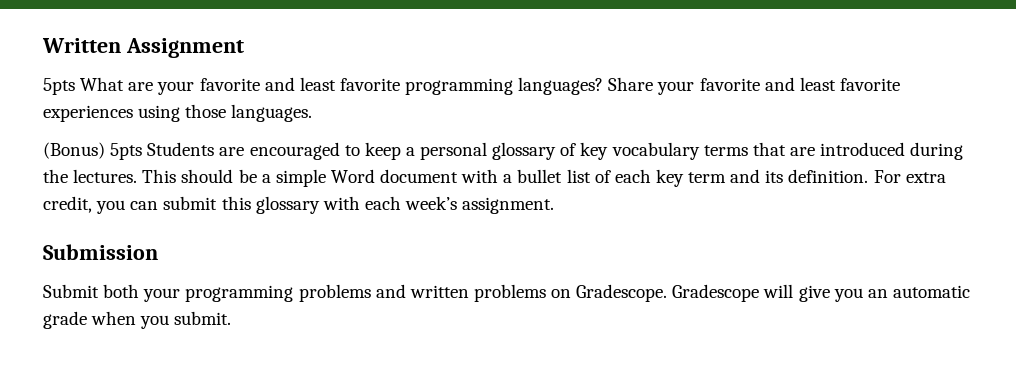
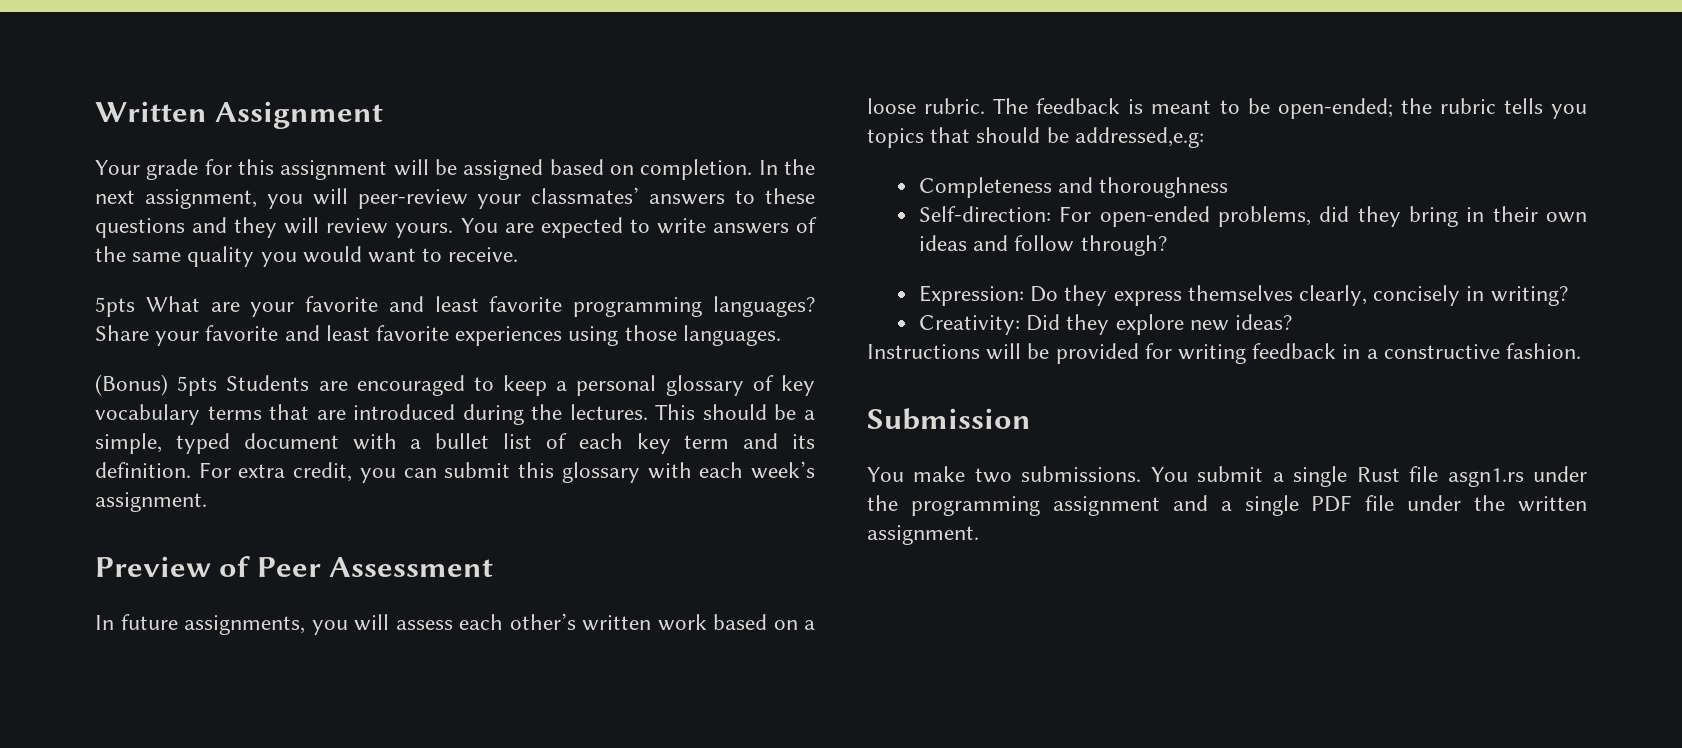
+ Your grade for this assignment will be assigned based on completion. In the next assignment, you will peer-review your classmates’ answers to these questions and they will review yours. You are expected to write answers of the same quality you would want to receive.
- This should be a simple Word document with a bullet list of each key term and its definition.
+ This should be a simple, typed document with a bullet list of each key term and its definition.
+ Preview of Peer Assessment
+ In future assignments, you will assess each other’s written work based on a loose rubric. The feedback is meant to be open-ended; the rubric tells you topics that should be addressed,e.g:
+ Completeness and thoroughness
+ Self-direction: For open-ended problems, did they bring in their own ideas and follow through?
+ Expression: Do they express themselves clearly, concisely in writing?
+ Creativity: Did they explore new ideas?
+ Instructions will be provided for writing feedback in a constructive fashion.
  Submission
- Submit both your programming problems and written problems on Gradescope. Gradescope will give you an automatic grade when you submit.
+ You make two submissions. You submit a single Rust file asgn1.rs under the programming assignment and a single PDF file under the written assignment.

